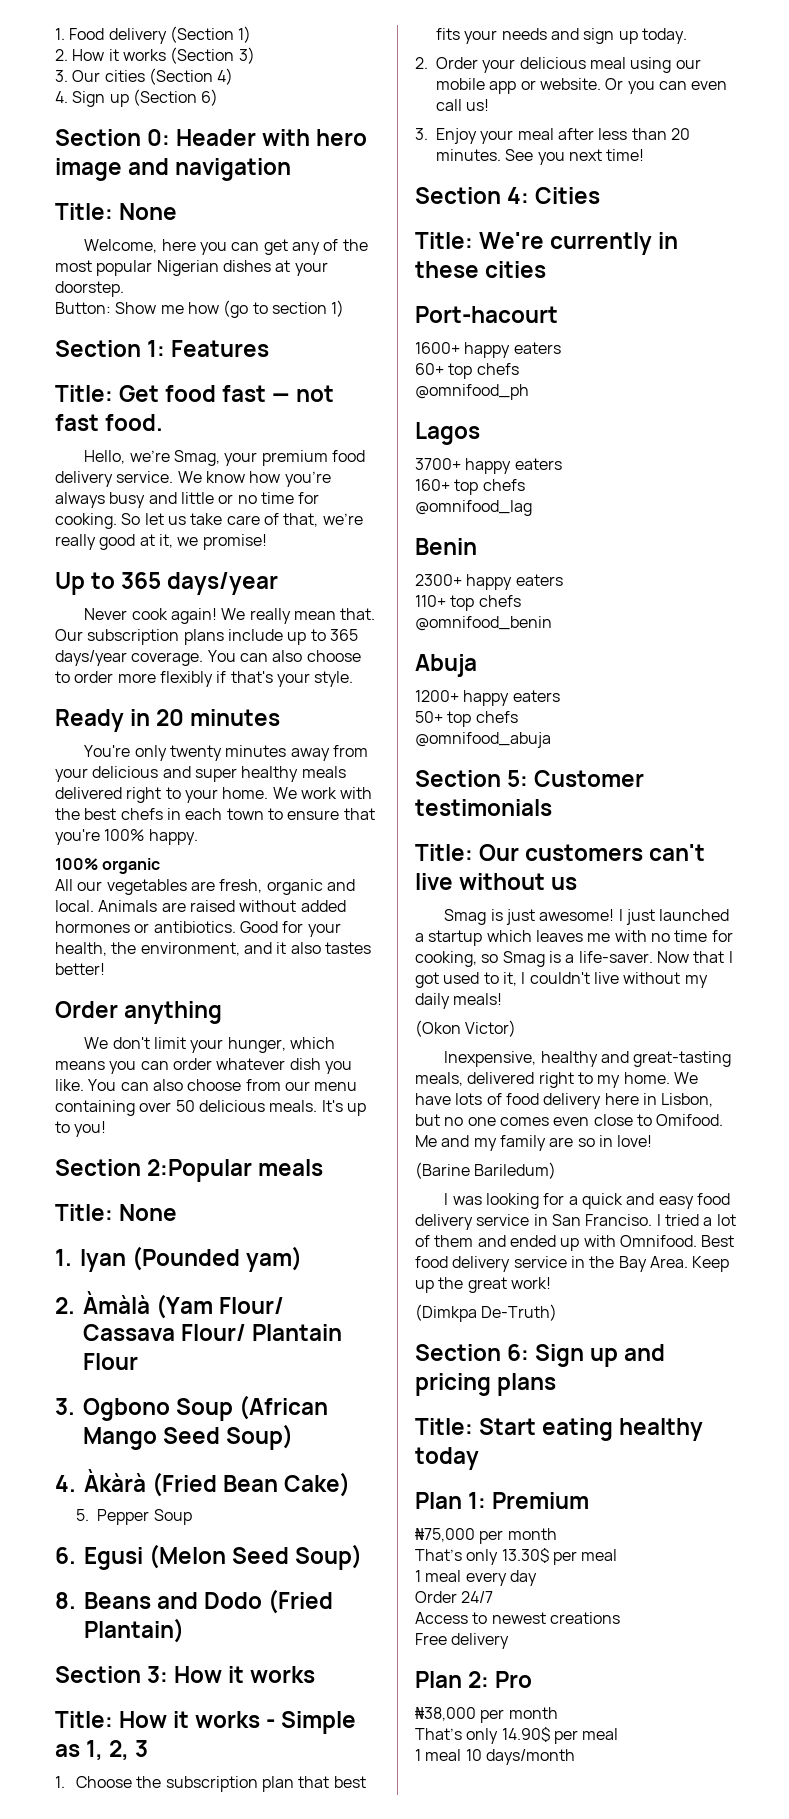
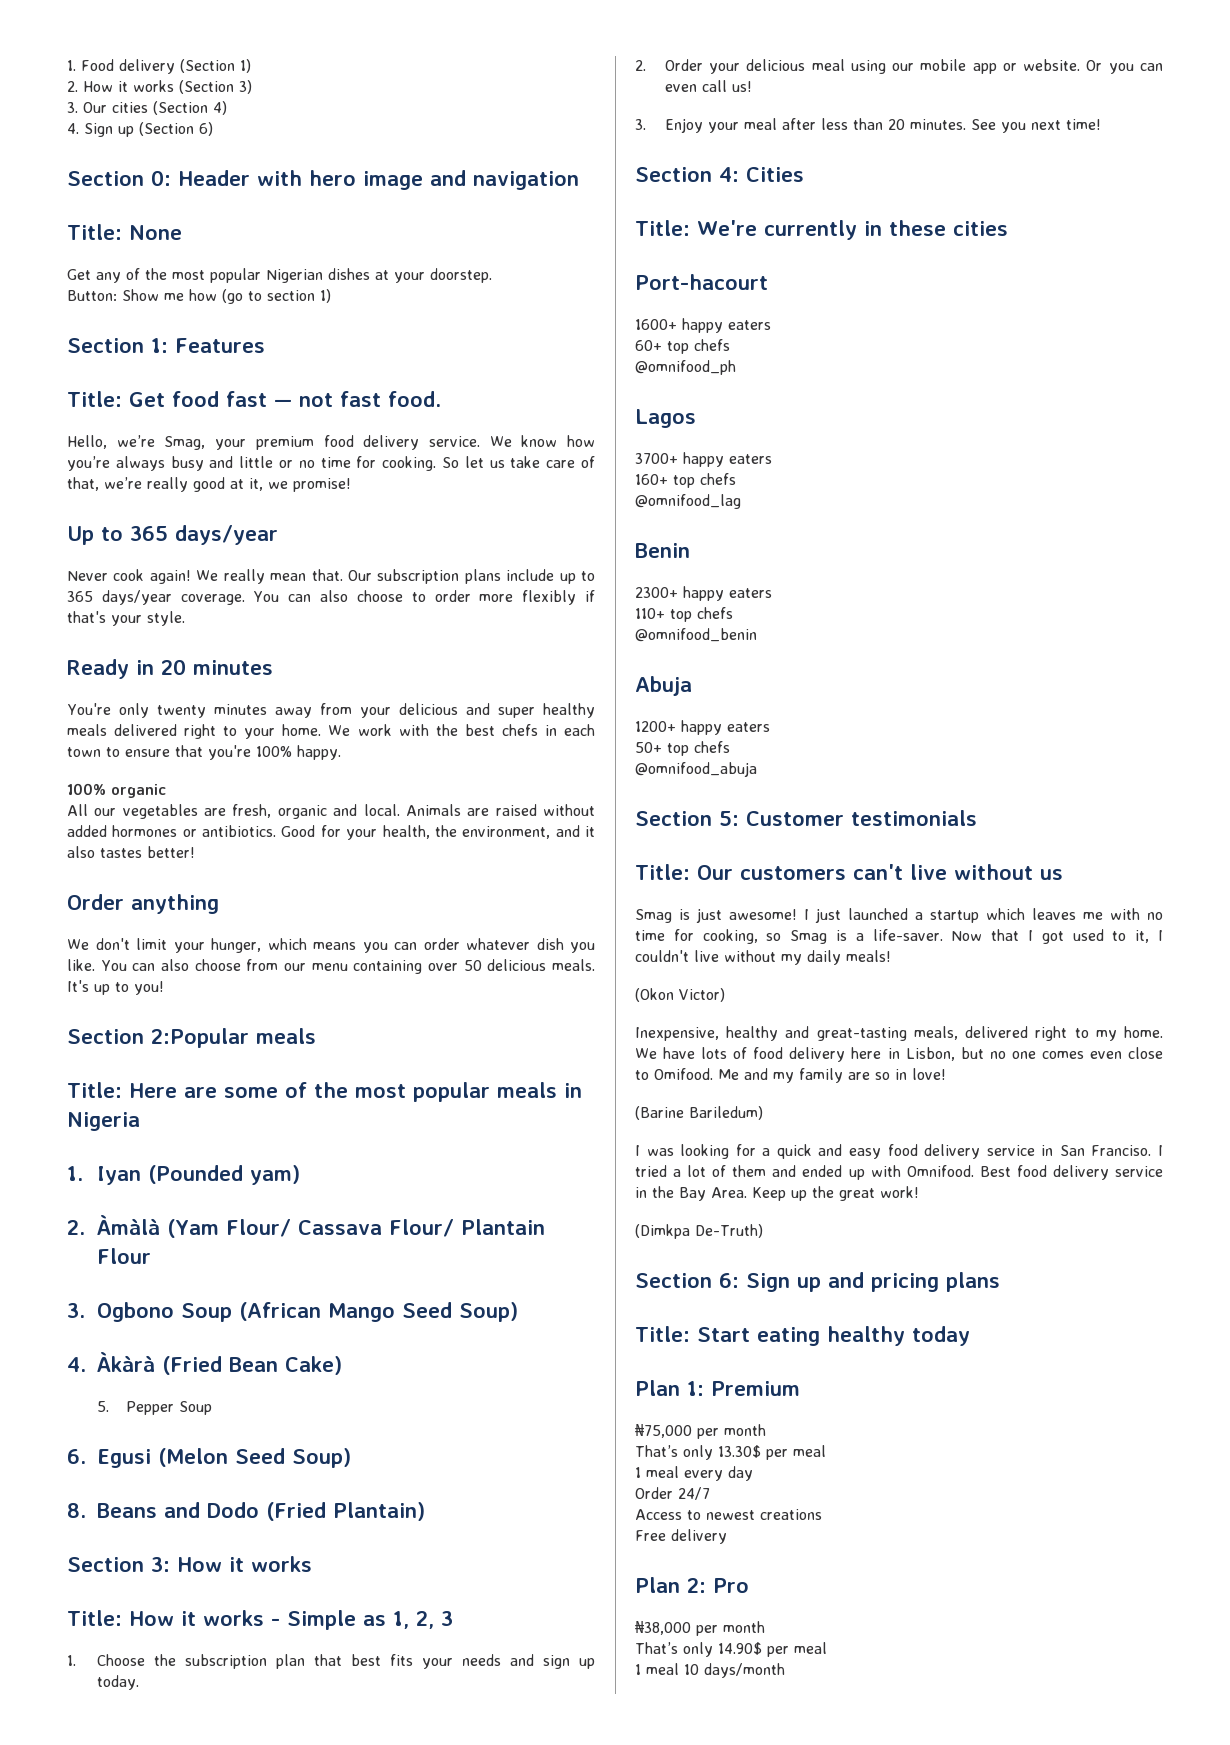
- Welcome, here you can get any of the most popular Nigerian dishes at your doorstep.
+ Get any of the most popular Nigerian dishes at your doorstep.
  Section 2:Popular meals
- Title: None
+ Title: Here are some of the most popular meals in Nigeria

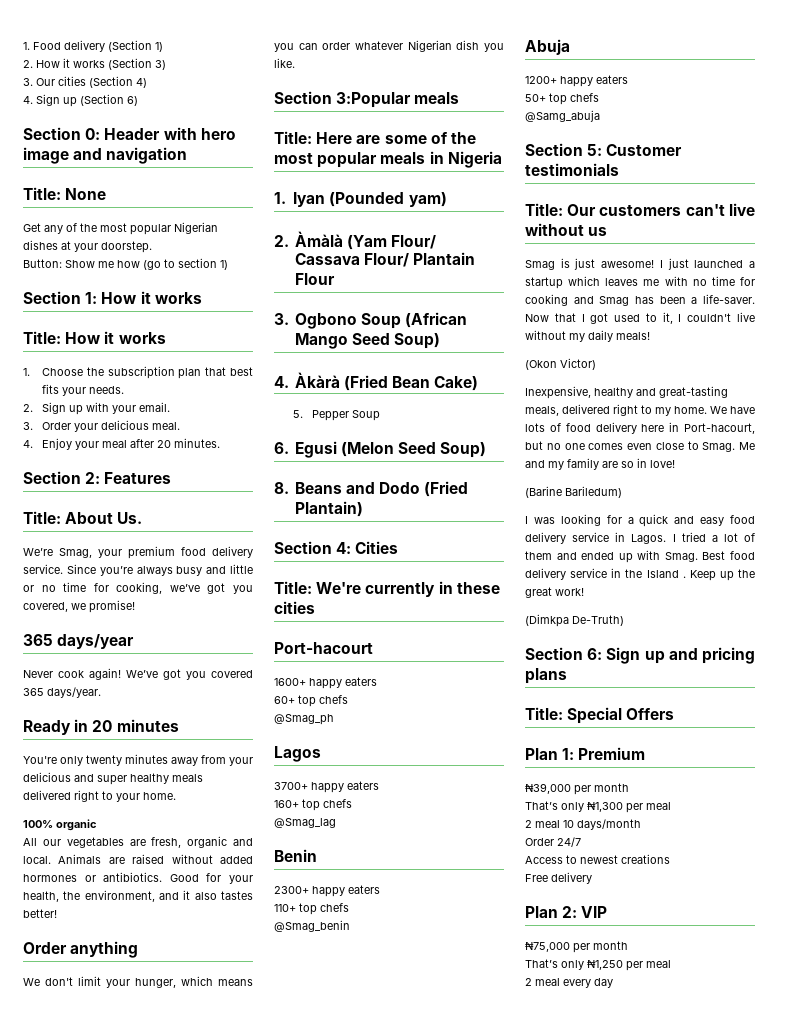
- Section 1: Features
- Title: Get food fast — not fast food.
- Hello, we’re Smag, your premium food delivery service.
+ Section 1: How it works
+ Title: How it works
+ 1. Choose the subscription plan that best fits your needs.
+ 2. Sign up with your email.
+ 3. Order your delicious meal.
+ 4. Enjoy your meal after 20 minutes.
+ Section 2: Features
+ Title: About Us.
+ We’re Smag, your premium food delivery service.
- We know how you’re always busy and little or no time for cooking. So let us take care of that, we’re really good at it, we promise!
+ Since you’re always busy and little or no time for cooking, we’ve got you covered, we promise!
- Up to 365 days/year
+ 365 days/year
- We really mean that. Our subscription plans include up to 365 days/year coverage. You can also choose to order more flexibly if that's your style.
+ We’ve got you covered 365 days/year.
- We work with the best chefs in each town to ensure that you're 100% happy.
- We don't limit your hunger, which means you can order whatever dish you like. You can also choose from our menu containing over 50 delicious meals. It's up to you!
- Section 2:Popular meals
+ We don't limit your hunger, which means you can order whatever Nigerian dish you like.
+ Section 3:Popular meals
- Section 3: How it works
- Title: How it works - Simple as 1, 2, 3
- 1. Choose the subscription plan that best fits your needs and sign up today.
- 2. Order your delicious meal using our mobile app or website. Or you can even call us!
- 3. Enjoy your meal after less than 20 minutes. See you next time!
- @omnifood_ph
+ @Smag_ph
- @omnifood_lag
+ @Smag_lag
- @omnifood_benin
+ @Smag_benin
- @omnifood_abuja
+ @Samg_abuja
- I just launched a startup which leaves me with no time for cooking, so Smag is a life-saver.
+ I just launched a startup which leaves me with no time for cooking and Smag has been a life-saver.
- We have lots of food delivery here in Lisbon, but no one comes even close to Omifood.
+ We have lots of food delivery here in Port-hacourt, but no one comes even close to Smag.
- I was looking for a quick and easy food delivery service in San Franciso.
+ I was looking for a quick and easy food delivery service in Lagos.
- I tried a lot of them and ended up with Omnifood.
+ I tried a lot of them and ended up with Smag.
- Best food delivery service in the Bay Area.
+ Best food delivery service in the Island .
- Title: Start eating healthy today
+ Title: Special Offers
- ₦75,000 per month
- That’s only 13.30$ per meal
- 1 meal every day
+ ₦39,000 per month
+ That’s only ₦1,300 per meal
+ 2 meal 10 days/month
- Plan 2: Pro
- ₦38,000 per month
- That’s only 14.90$ per meal
- 1 meal 10 days/month
+ Plan 2: VIP
+ ₦75,000 per month
+ That’s only ₦1,250 per meal
+ 2 meal every day

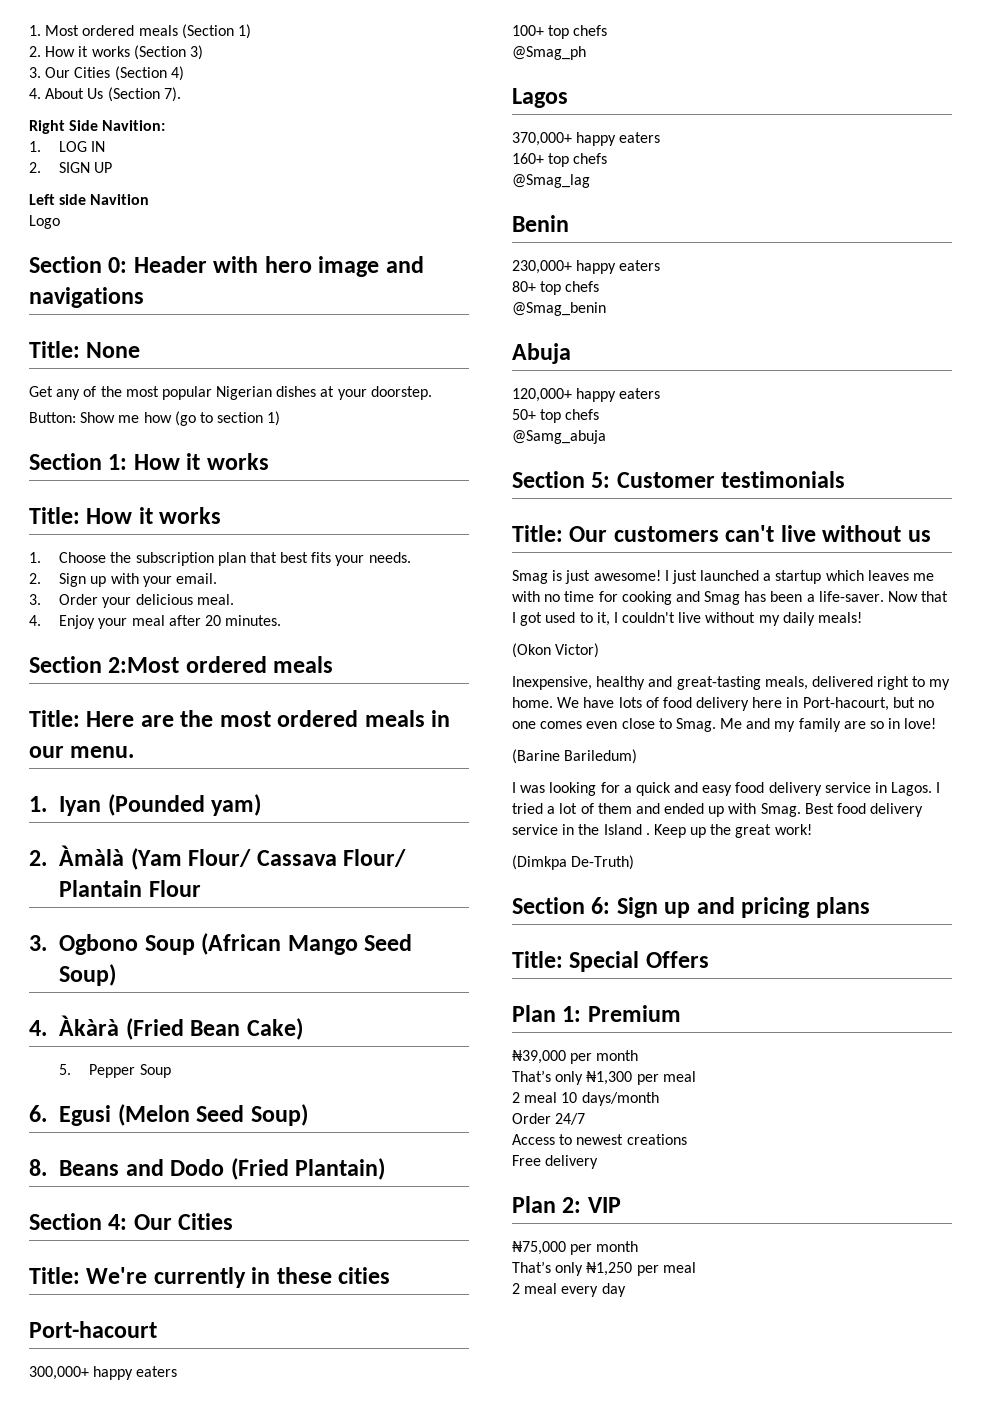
- 1. Food delivery (Section 1)
+ 1. Most ordered meals (Section 1)
- 3. Our cities (Section 4)
+ 3. Our Cities (Section 4)
- 4. Sign up (Section 6)
+ 4. About Us (Section 7).
+ Right Side Navition:
+ 1. LOG IN
+ 2. SIGN UP
+ Left side Navition
+ Logo
- Section 0: Header with hero image and navigation
+ Section 0: Header with hero image and navigations
- Section 2: Features
- Title: About Us.
- We’re Smag, your premium food delivery service. Since you’re always busy and little or no time for cooking, we’ve got you covered, we promise!
- 365 days/year
- Never cook again! We’ve got you covered 365 days/year.
- Ready in 20 minutes
- You're only twenty minutes away from your delicious and super healthy meals delivered right to your home.
- 100% organic
- All our vegetables are fresh, organic and local. Animals are raised without added hormones or antibiotics. Good for your health, the environment, and it also tastes better!
- Order anything
- We don't limit your hunger, which means you can order whatever Nigerian dish you like.
- Section 3:Popular meals
+ Section 2:Most ordered meals
- Title: Here are some of the most popular meals in Nigeria
+ Title: Here are the most ordered meals in our menu.
- Section 4: Cities
+ Section 4: Our Cities
- 1600+ happy eaters
- 60+ top chefs
+ 300,000+ happy eaters
+ 100+ top chefs
- 3700+ happy eaters
+ 370,000+ happy eaters
- 2300+ happy eaters
- 110+ top chefs
+ 230,000+ happy eaters
+ 80+ top chefs
- 1200+ happy eaters
+ 120,000+ happy eaters

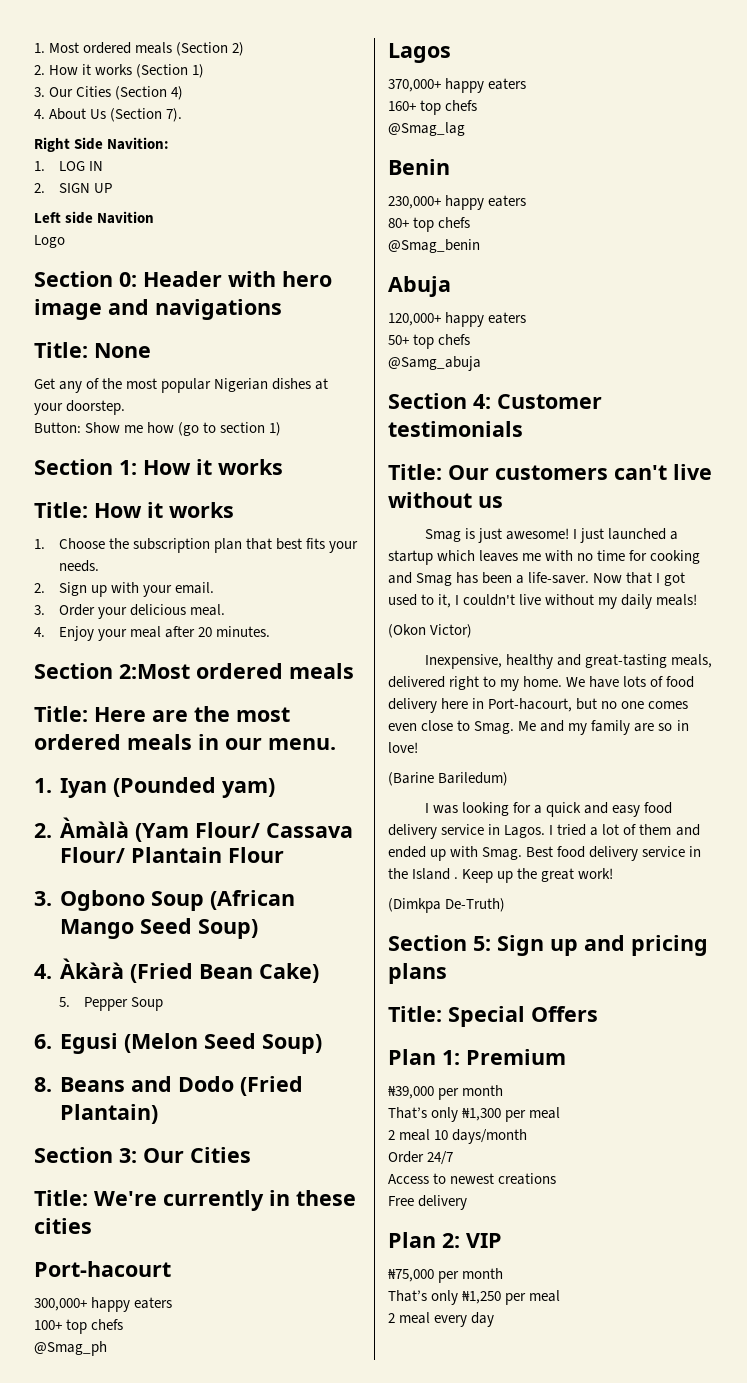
- 1. Most ordered meals (Section 1)
+ 1. Most ordered meals (Section 2)
- 2. How it works (Section 3)
+ 2. How it works (Section 1)
- Section 4: Our Cities
+ Section 3: Our Cities
- Section 5: Customer testimonials
+ Section 4: Customer testimonials
- Section 6: Sign up and pricing plans
+ Section 5: Sign up and pricing plans

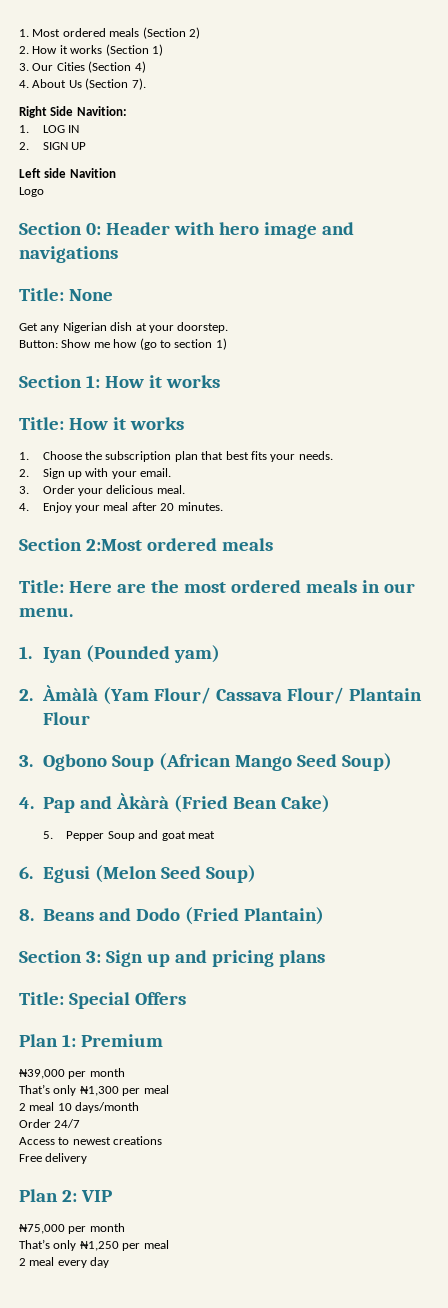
- Get any of the most popular Nigerian dishes at your doorstep.
+ Get any Nigerian dish at your doorstep.
- 4. Àkàrà (Fried Bean Cake)
+ 4. Pap and Àkàrà (Fried Bean Cake)
- 5. Pepper Soup
+ 5. Pepper Soup and goat meat
- Section 3: Our Cities
- Title: We're currently in these cities
- Port-hacourt
- 300,000+ happy eaters
- 100+ top chefs
- @Smag_ph
- Lagos
- 370,000+ happy eaters
- 160+ top chefs
- @Smag_lag
- Benin
- 230,000+ happy eaters
- 80+ top chefs
- @Smag_benin
- Abuja
- 120,000+ happy eaters
- 50+ top chefs
- @Samg_abuja
- Section 4: Customer testimonials
- Title: Our customers can't live without us
- Smag is just awesome! I just launched a startup which leaves me with no time for cooking and Smag has been a life-saver. Now that I got used to it, I couldn't live without my daily meals!
- (Okon Victor)
- Inexpensive, healthy and great-tasting meals, delivered right to my home. We have lots of food delivery here in Port-hacourt, but no one comes even close to Smag. Me and my family are so in love!
- (Barine Bariledum)
- I was looking for a quick and easy food delivery service in Lagos. I tried a lot of them and ended up with Smag. Best food delivery service in the Island . Keep up the great work!
- (Dimkpa De-Truth)
- Section 5: Sign up and pricing plans
+ Section 3: Sign up and pricing plans

